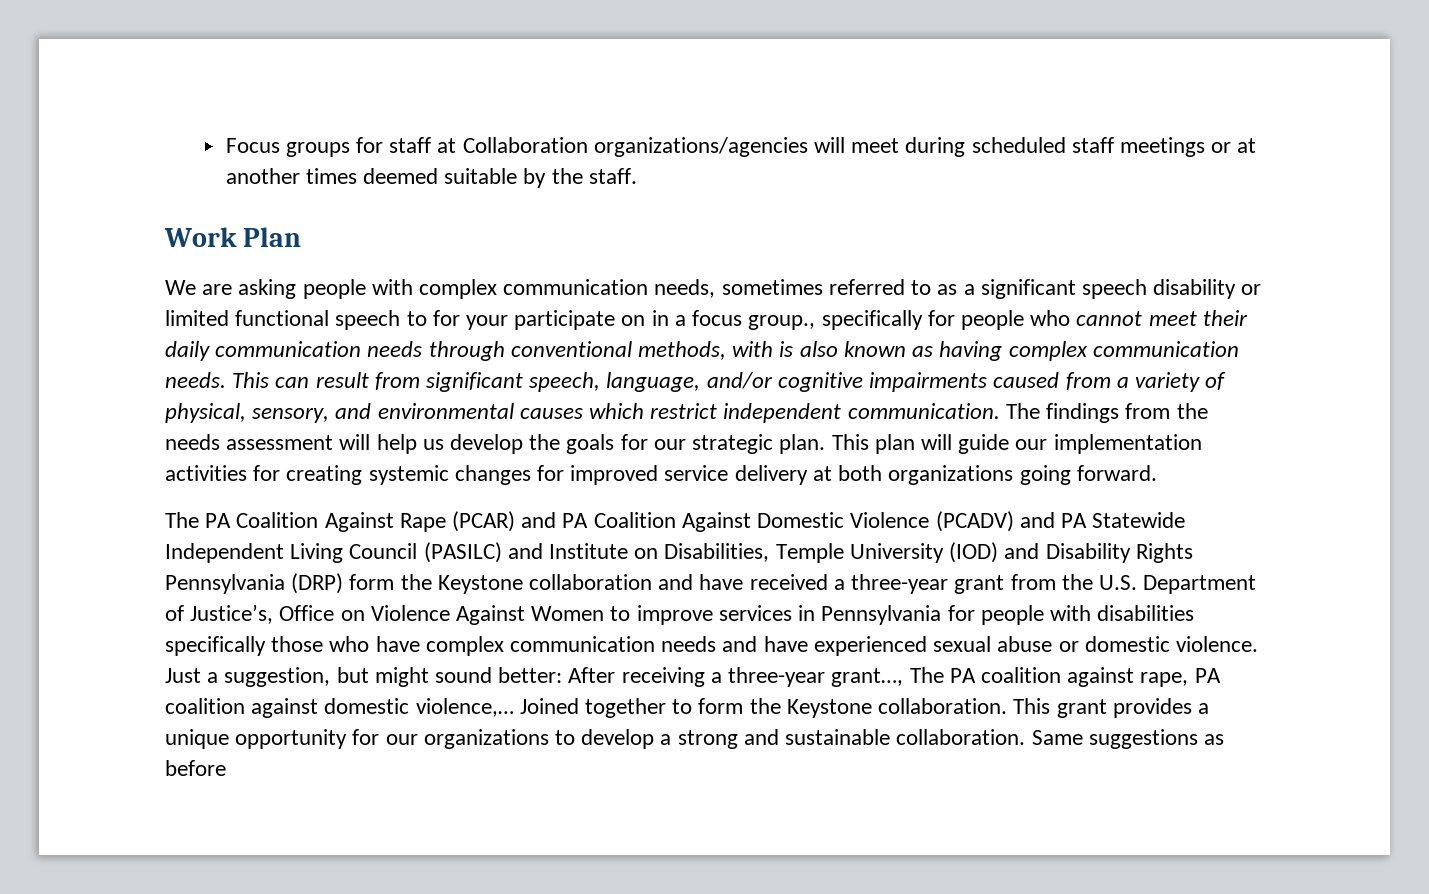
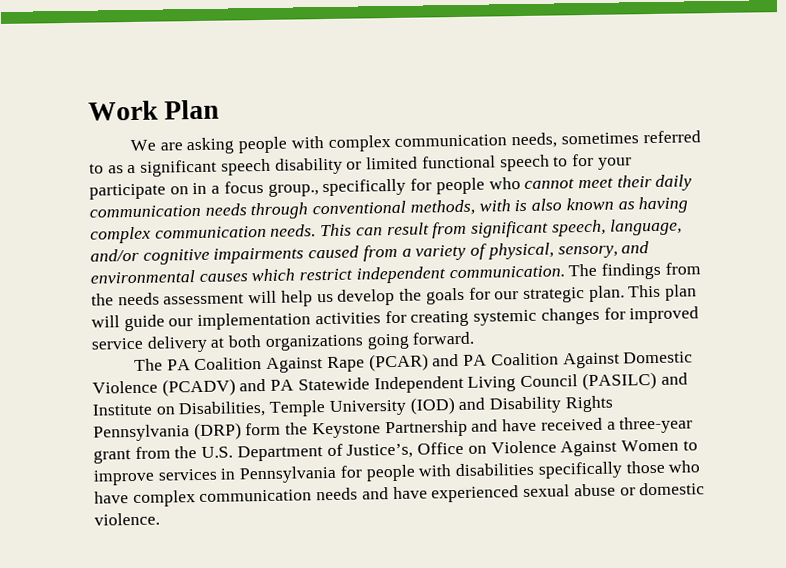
- Focus groups for staff at Collaboration organizations/agencies will meet during scheduled staff meetings or at another times deemed suitable by the staff.
- The PA Coalition Against Rape (PCAR) and PA Coalition Against Domestic Violence (PCADV) and PA Statewide Independent Living Council (PASILC) and Institute on Disabilities, Temple University (IOD) and Disability Rights Pennsylvania (DRP) form the Keystone collaboration and have received a three-year grant from the U.S. Department of Justice’s, Office on Violence Against Women to improve services in Pennsylvania for people with disabilities specifically those who have complex communication needs and have experienced sexual abuse or domestic violence. Just a suggestion, but might sound better: After receiving a three-year grant…, The PA coalition against rape, PA coalition against domestic violence,… Joined together to form the Keystone collaboration. This grant provides a unique opportunity for our organizations to develop a strong and sustainable collaboration. Same suggestions as before
+ The PA Coalition Against Rape (PCAR) and PA Coalition Against Domestic Violence (PCADV) and PA Statewide Independent Living Council (PASILC) and Institute on Disabilities, Temple University (IOD) and Disability Rights Pennsylvania (DRP) form the Keystone Partnership and have received a three-year grant from the U.S. Department of Justice’s, Office on Violence Against Women to improve services in Pennsylvania for people with disabilities specifically those who have complex communication needs and have experienced sexual abuse or domestic violence.

